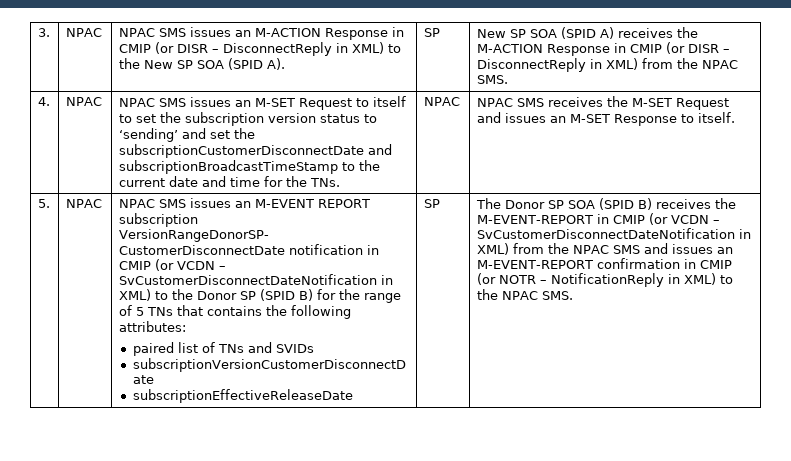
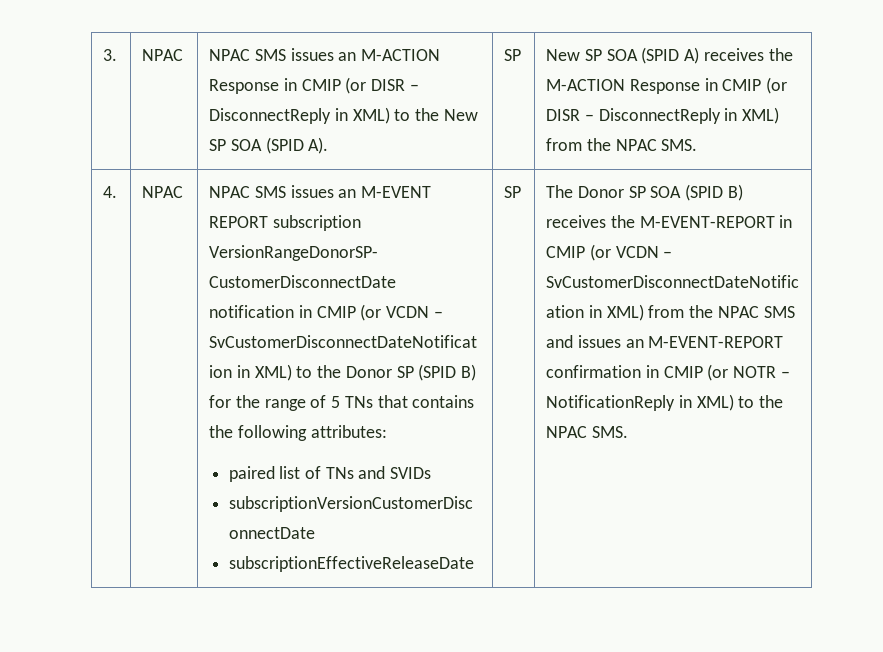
- NPAC SMS issues an M-SET Request to itself to set the subscription version status to ‘sending’ and set the subscriptionCustomerDisconnectDate and subscriptionBroadcastTimeStamp to the current date and time for the TNs. | NPAC | NPAC SMS receives the M-SET Request and issues an M-SET Response to itself.
- 5. | NPAC

